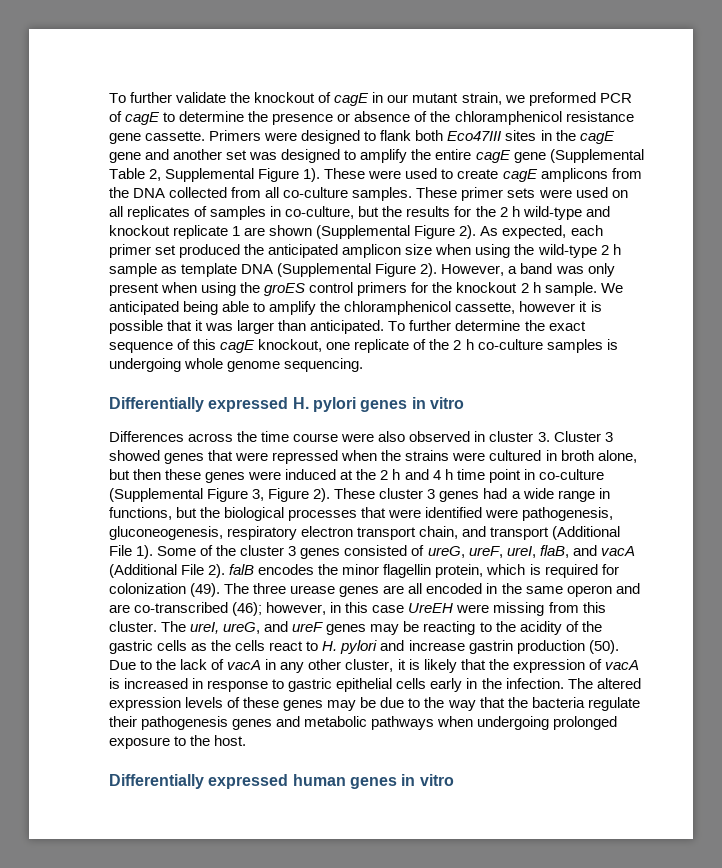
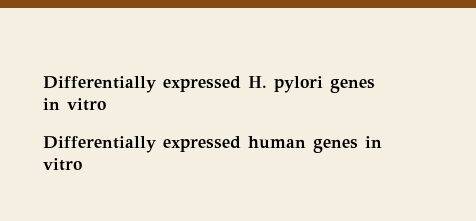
- To further validate the knockout of cagE in our mutant strain, we preformed PCR of cagE to determine the presence or absence of the chloramphenicol resistance gene cassette. Primers were designed to flank both Eco47III sites in the cagE gene and another set was designed to amplify the entire cagE gene (Supplemental Table 2, Supplemental Figure 1). These were used to create cagE amplicons from the DNA collected from all co-culture samples. These primer sets were used on all replicates of samples in co-culture, but the results for the 2 h wild-type and knockout replicate 1 are shown (Supplemental Figure 2). As expected, each primer set produced the anticipated amplicon size when using the wild-type 2 h sample as template DNA (Supplemental Figure 2). However, a band was only present when using the groES control primers for the knockout 2 h sample. We anticipated being able to amplify the chloramphenicol cassette, however it is possible that it was larger than anticipated. To further determine the exact sequence of this cagE knockout, one replicate of the 2 h co-culture samples is undergoing whole genome sequencing.
- Differences across the time course were also observed in cluster 3. Cluster 3 showed genes that were repressed when the strains were cultured in broth alone, but then these genes were induced at the 2 h and 4 h time point in co-culture (Supplemental Figure 3, Figure 2). These cluster 3 genes had a wide range in functions, but the biological processes that were identified were pathogenesis, gluconeogenesis, respiratory electron transport chain, and transport (Additional File 1). Some of the cluster 3 genes consisted of ureG, ureF, ureI, flaB, and vacA (Additional File 2). falB encodes the minor flagellin protein, which is required for colonization (49). The three urease genes are all encoded in the same operon and are co-transcribed (46); however, in this case UreEH were missing from this cluster. The ureI, ureG, and ureF genes may be reacting to the acidity of the gastric cells as the cells react to H. pylori and increase gastrin production (50). Due to the lack of vacA in any other cluster, it is likely that the expression of vacA is increased in response to gastric epithelial cells early in the infection. The altered expression levels of these genes may be due to the way that the bacteria regulate their pathogenesis genes and metabolic pathways when undergoing prolonged exposure to the host.

